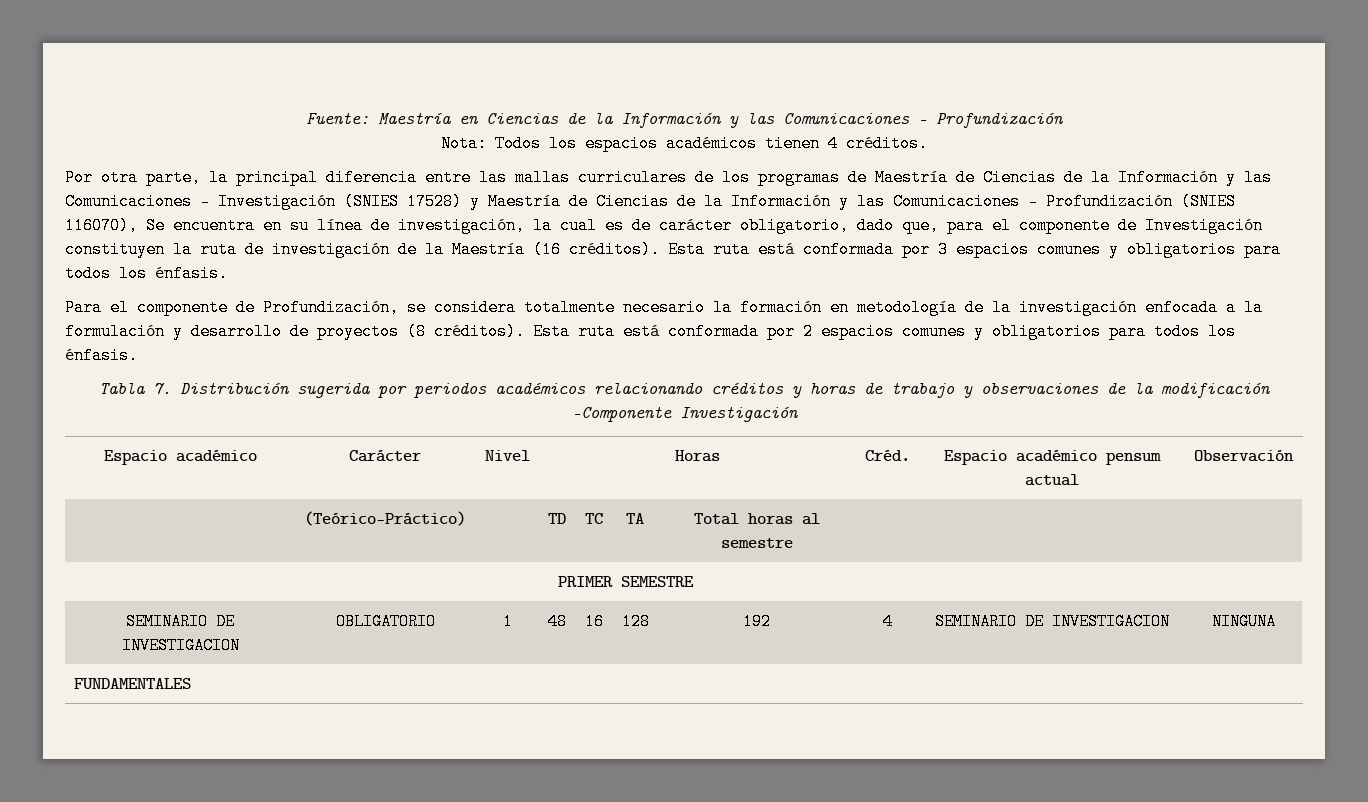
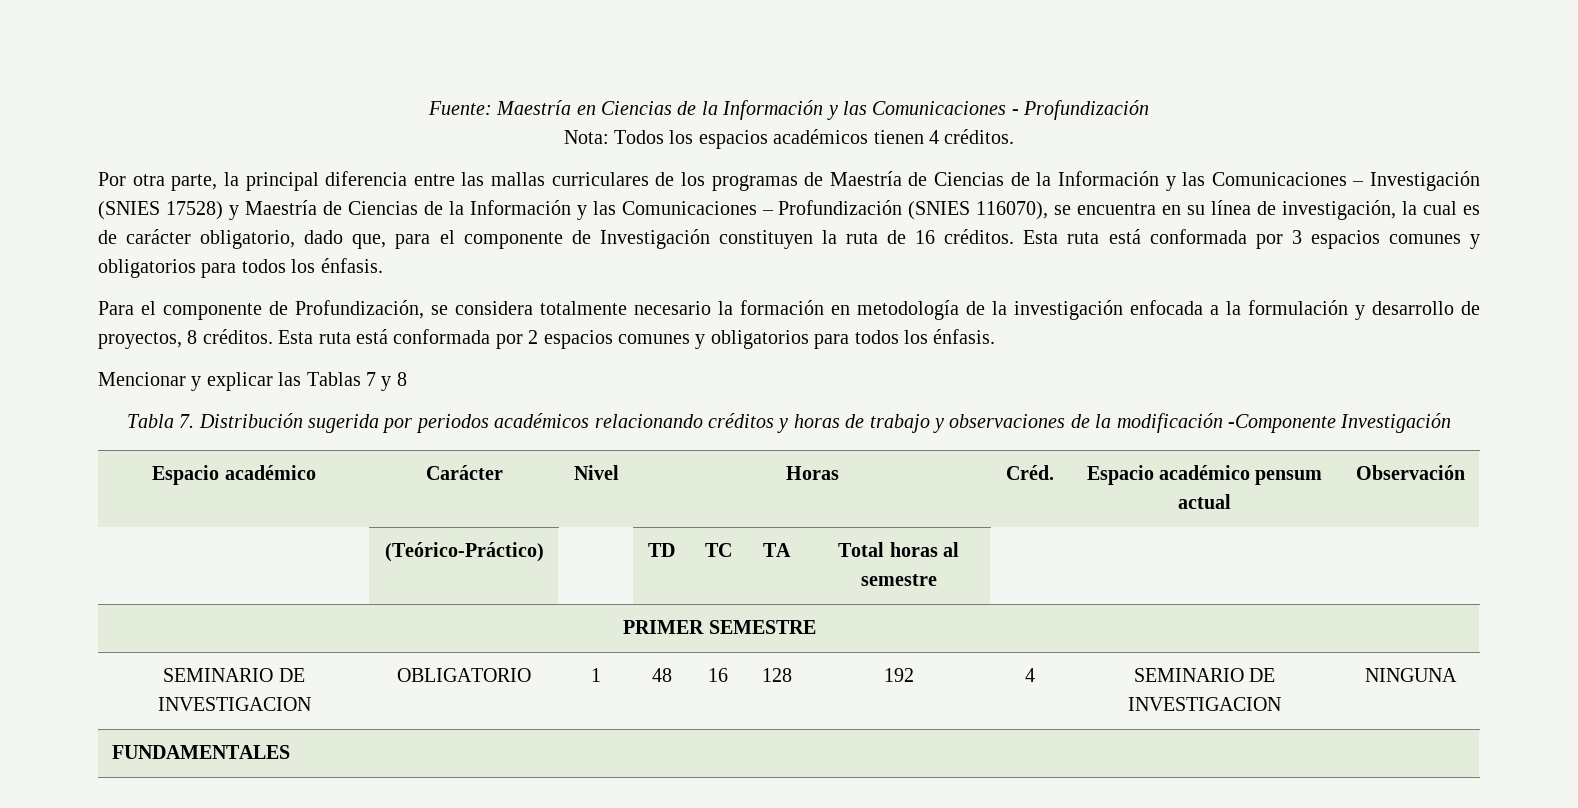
- Por otra parte, la principal diferencia entre las mallas curriculares de los programas de Maestría de Ciencias de la Información y las Comunicaciones – Investigación (SNIES 17528) y Maestría de Ciencias de la Información y las Comunicaciones – Profundización (SNIES 116070), Se encuentra en su línea de investigación, la cual es de carácter obligatorio, dado que, para el componente de Investigación constituyen la ruta de investigación de la Maestría (16 créditos).
+ Por otra parte, la principal diferencia entre las mallas curriculares de los programas de Maestría de Ciencias de la Información y las Comunicaciones – Investigación (SNIES 17528) y Maestría de Ciencias de la Información y las Comunicaciones – Profundización (SNIES 116070), se encuentra en su línea de investigación, la cual es de carácter obligatorio, dado que, para el componente de Investigación constituyen la ruta de 16 créditos.
- Para el componente de Profundización, se considera totalmente necesario la formación en metodología de la investigación enfocada a la formulación y desarrollo de proyectos (8 créditos).
+ Para el componente de Profundización, se considera totalmente necesario la formación en metodología de la investigación enfocada a la formulación y desarrollo de proyectos, 8 créditos.
+ Mencionar y explicar las Tablas 7 y 8

